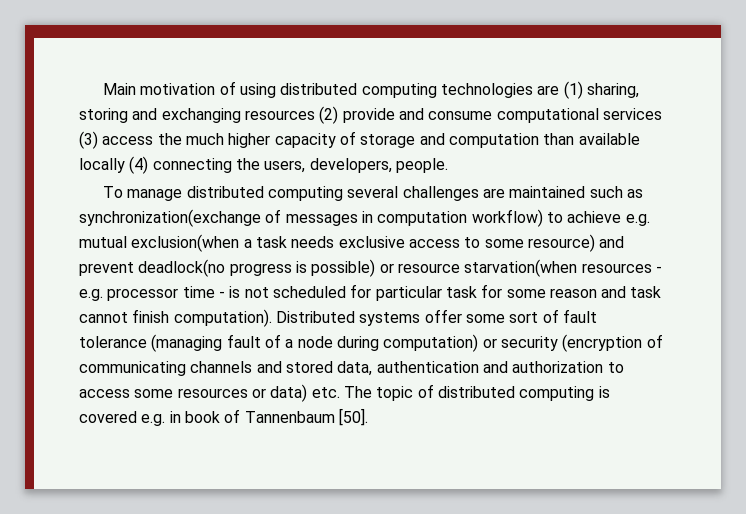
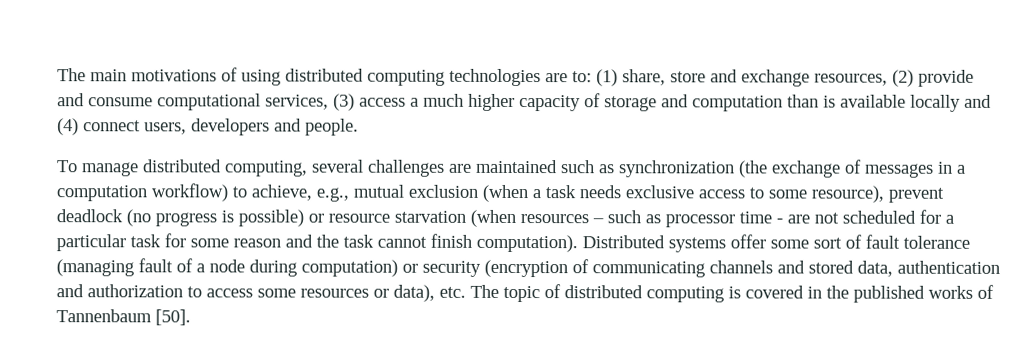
- Main motivation of using distributed computing technologies are (1) sharing, storing and exchanging resources (2) provide and consume computational services (3) access the much higher capacity of storage and computation than available locally (4) connecting the users, developers, people.
+ The main motivations of using distributed computing technologies are to: (1) share, store and exchange resources, (2) provide and consume computational services, (3) access a much higher capacity of storage and computation than is available locally and (4) connect users, developers and people.
- To manage distributed computing several challenges are maintained such as synchronization(exchange of messages in computation workflow) to achieve e.g. mutual exclusion(when a task needs exclusive access to some resource) and prevent deadlock(no progress is possible) or resource starvation(when resources - e.g. processor time - is not scheduled for particular task for some reason and task cannot finish computation).
+ To manage distributed computing, several challenges are maintained such as synchronization (the exchange of messages in a computation workflow) to achieve, e.g., mutual exclusion (when a task needs exclusive access to some resource), prevent deadlock (no progress is possible) or resource starvation (when resources – such as processor time - are not scheduled for a particular task for some reason and the task cannot finish computation).
- Distributed systems offer some sort of fault tolerance (managing fault of a node during computation) or security (encryption of communicating channels and stored data, authentication and authorization to access some resources or data) etc. The topic of distributed computing is covered e.g. in book of Tannenbaum [50].
+ Distributed systems offer some sort of fault tolerance (managing fault of a node during computation) or security (encryption of communicating channels and stored data, authentication and authorization to access some resources or data), etc. The topic of distributed computing is covered in the published works of Tannenbaum [50].

